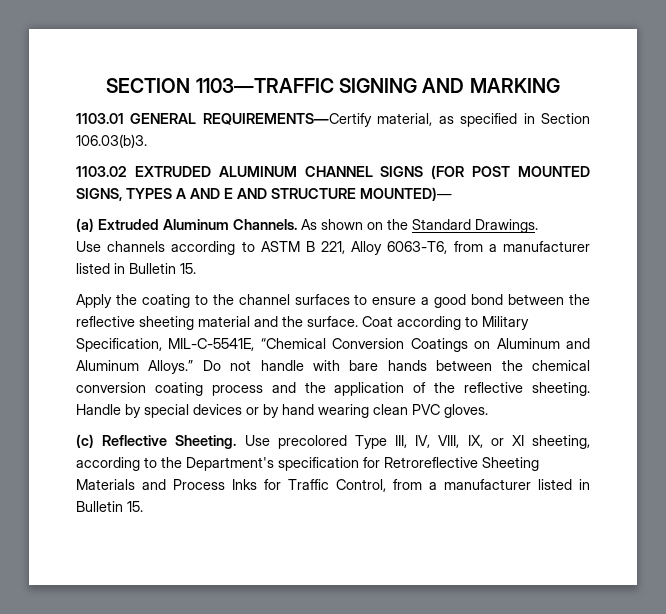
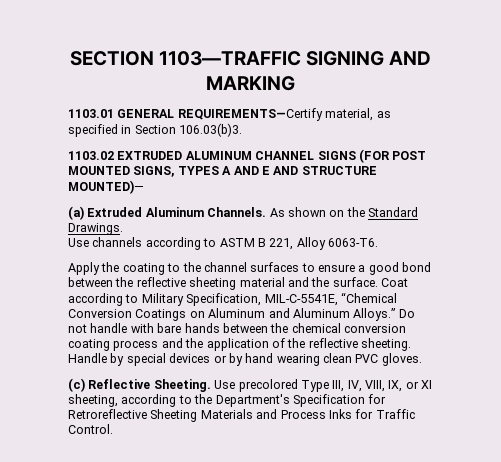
- Use channels according to ASTM B 221, Alloy 6063-T6, from a manufacturer listed in Bulletin 15.
+ Use channels according to ASTM B 221, Alloy 6063-T6.
- Use precolored Type III, IV, VIII, IX, or XI sheeting, according to the Department's specification for Retroreflective Sheeting Materials and Process Inks for Traffic Control, from a manufacturer listed in Bulletin 15.
+ Use precolored Type III, IV, VIII, IX, or XI sheeting, according to the Department's Specification for Retroreflective Sheeting Materials and Process Inks for Traffic Control.

